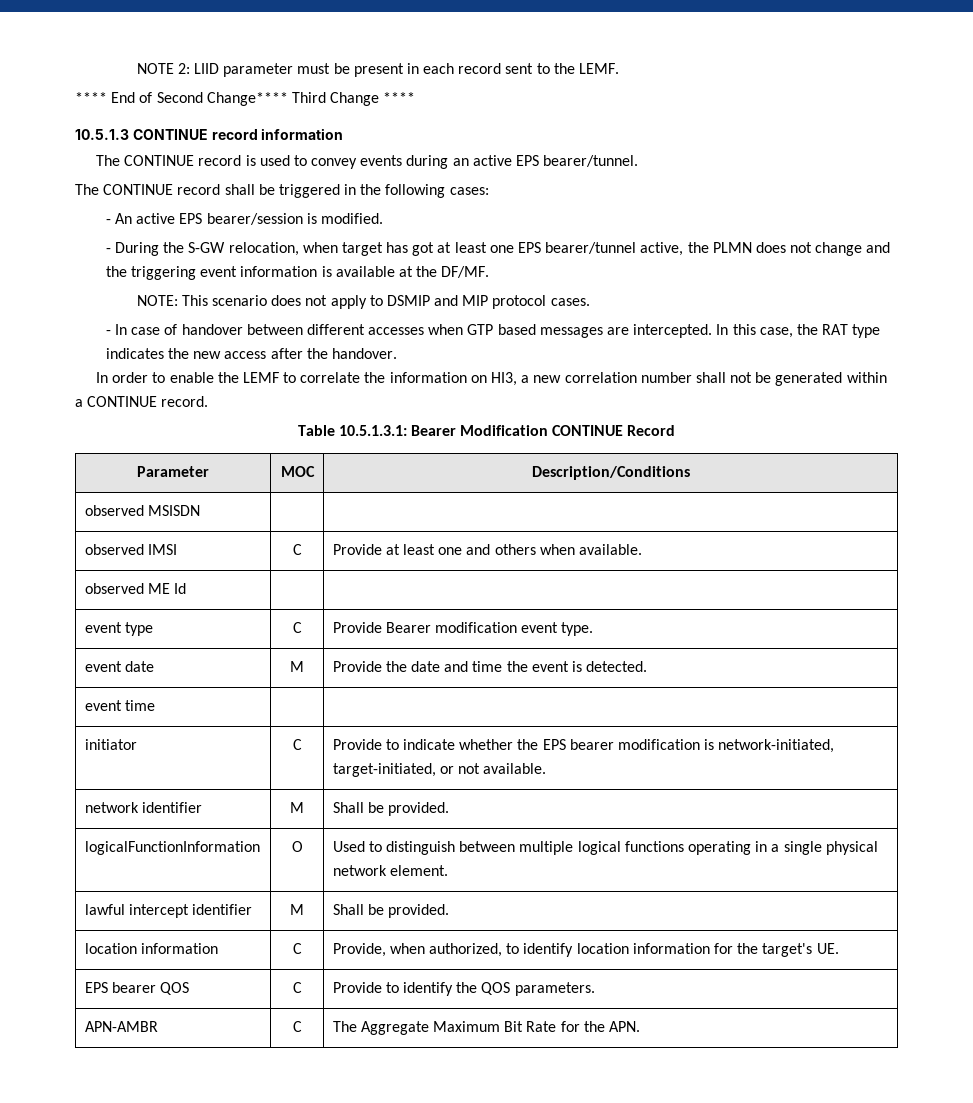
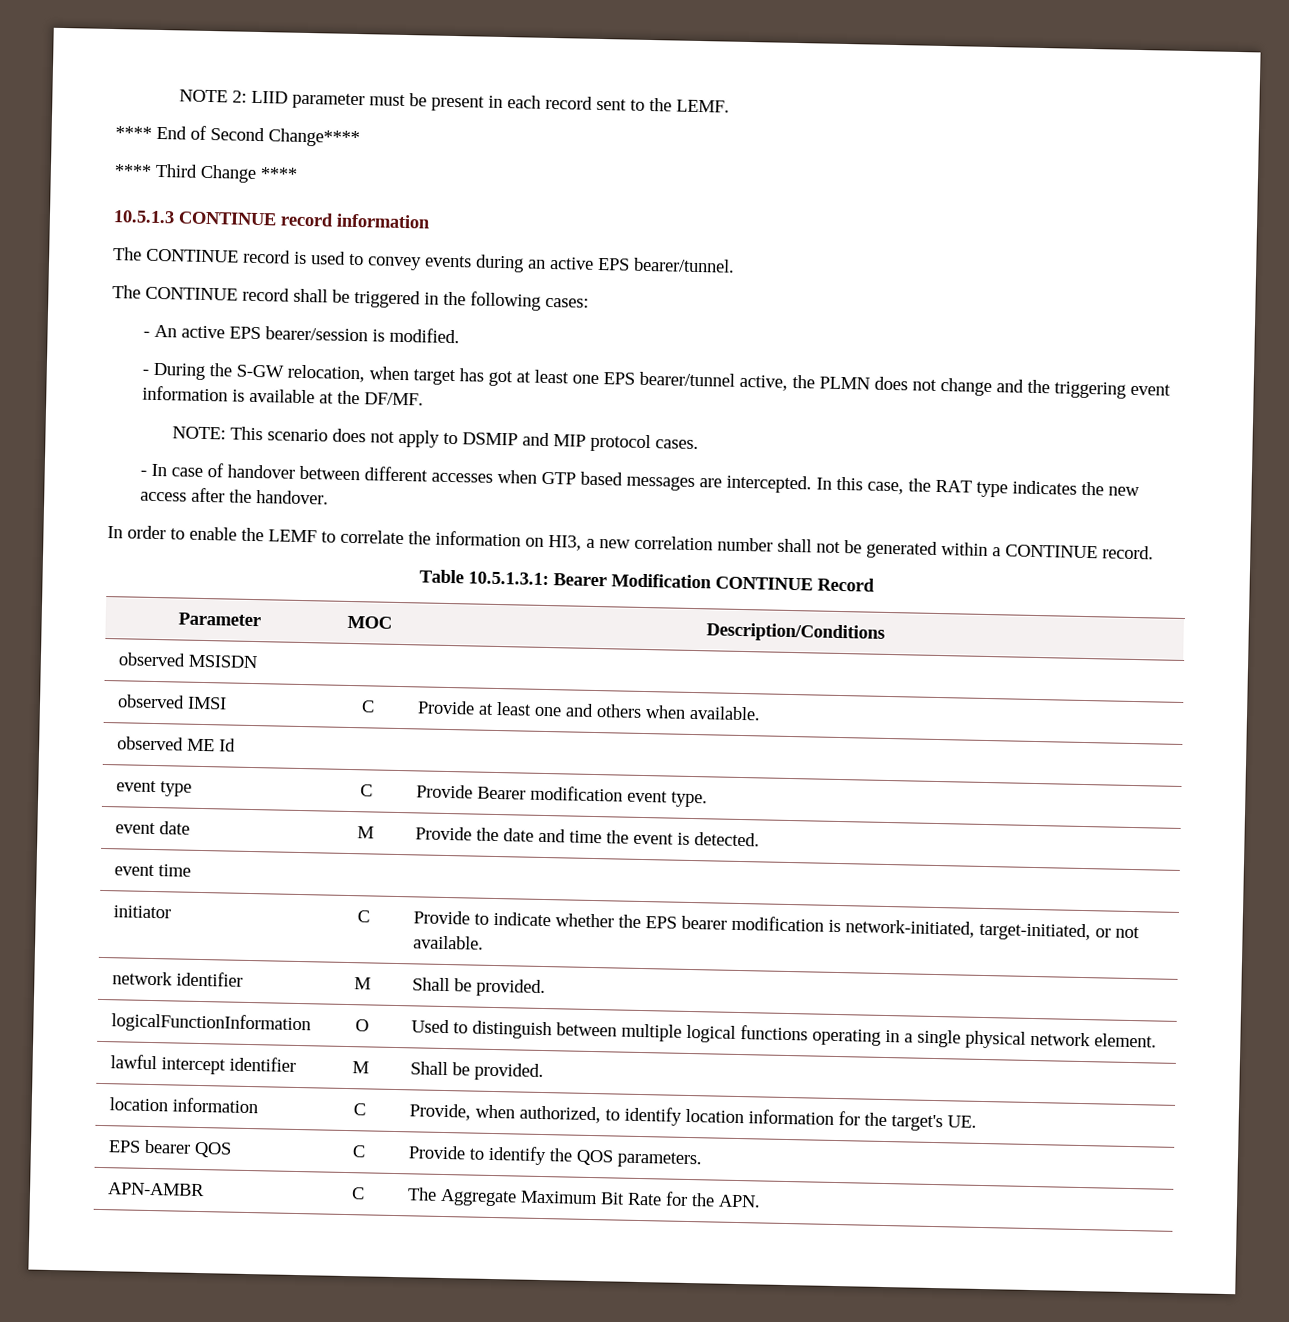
- **** End of Second Change**** Third Change ****
+ **** End of Second Change****
+ **** Third Change ****

